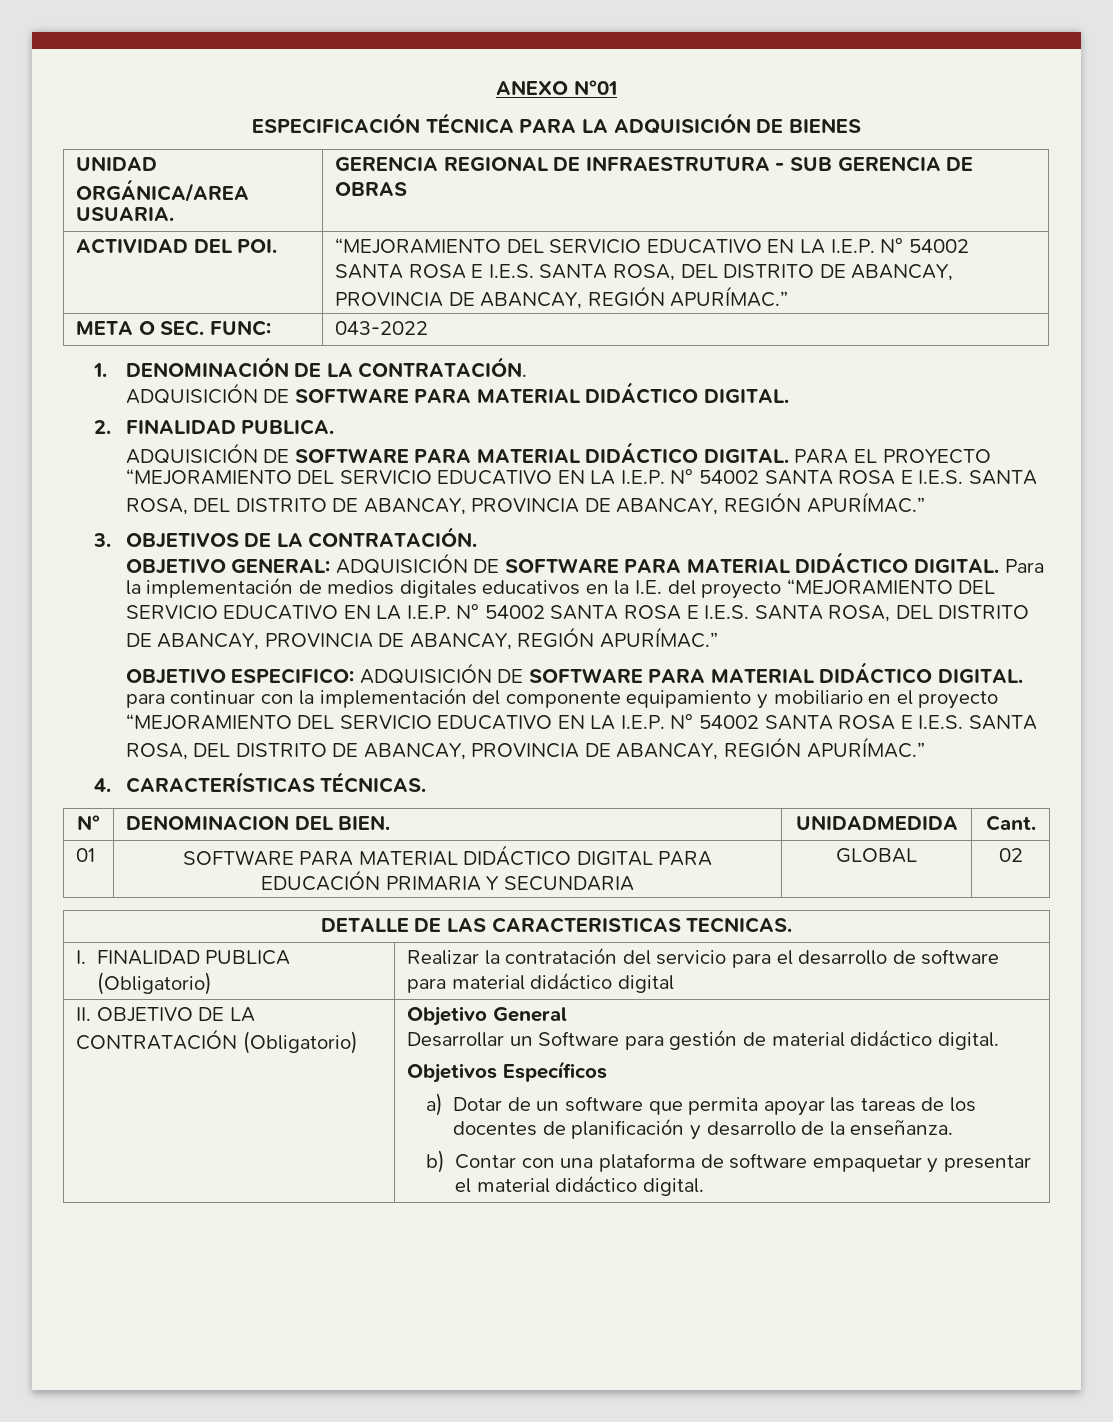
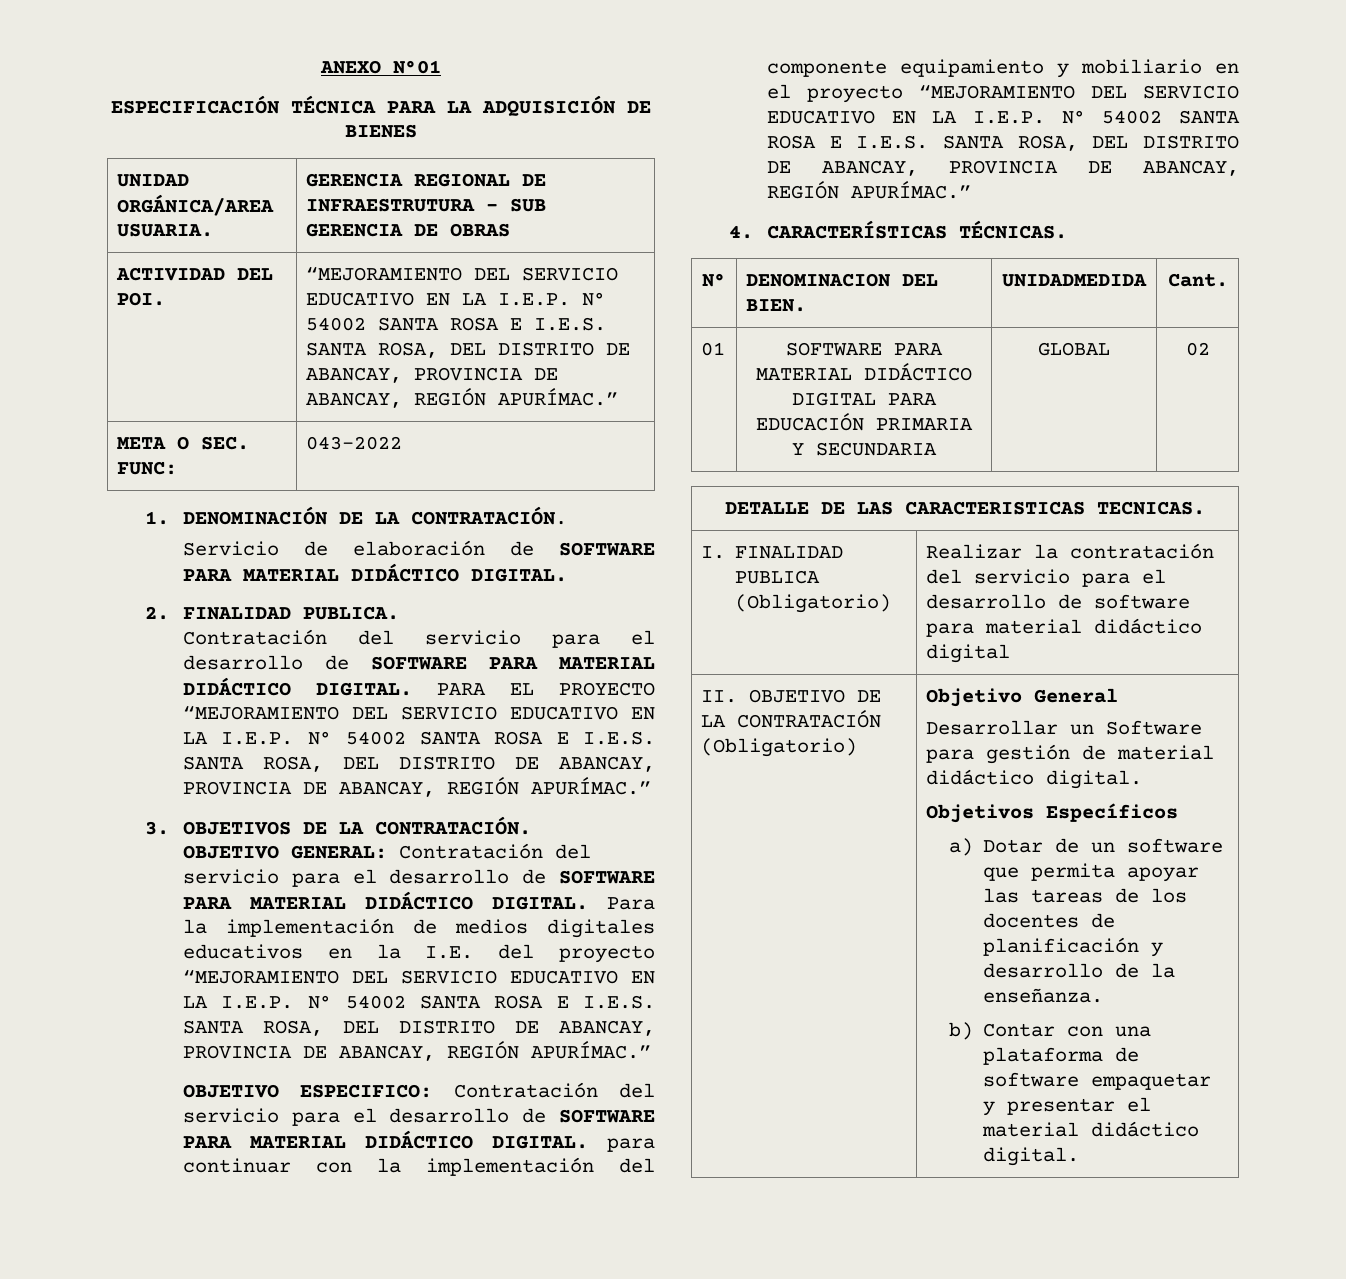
  1. DENOMINACIÓN DE LA CONTRATACIÓN.
- ADQUISICIÓN DE SOFTWARE PARA MATERIAL DIDÁCTICO DIGITAL.
+ Servicio de elaboración de SOFTWARE PARA MATERIAL DIDÁCTICO DIGITAL.
  2. FINALIDAD PUBLICA.
- ADQUISICIÓN DE SOFTWARE PARA MATERIAL DIDÁCTICO DIGITAL.
+ Contratación del servicio para el desarrollo de SOFTWARE PARA MATERIAL DIDÁCTICO DIGITAL.
- OBJETIVO GENERAL: ADQUISICIÓN DE SOFTWARE PARA MATERIAL DIDÁCTICO DIGITAL.
+ OBJETIVO GENERAL: Contratación del servicio para el desarrollo de SOFTWARE PARA MATERIAL DIDÁCTICO DIGITAL.
- OBJETIVO ESPECIFICO: ADQUISICIÓN DE SOFTWARE PARA MATERIAL DIDÁCTICO DIGITAL. para continuar con la implementación del componente equipamiento y mobiliario en el proyecto “MEJORAMIENTO DEL SERVICIO EDUCATIVO EN LA I.E.P. N° 54002 SANTA ROSA E I.E.S. SANTA ROSA, DEL DISTRITO DE ABANCAY, PROVINCIA DE ABANCAY, REGIÓN APURÍMAC.”
+ OBJETIVO ESPECIFICO: Contratación del servicio para el desarrollo de SOFTWARE PARA MATERIAL DIDÁCTICO DIGITAL. para continuar con la implementación del componente equipamiento y mobiliario en el proyecto “MEJORAMIENTO DEL SERVICIO EDUCATIVO EN LA I.E.P. N° 54002 SANTA ROSA E I.E.S. SANTA ROSA, DEL DISTRITO DE ABANCAY, PROVINCIA DE ABANCAY, REGIÓN APURÍMAC.”

